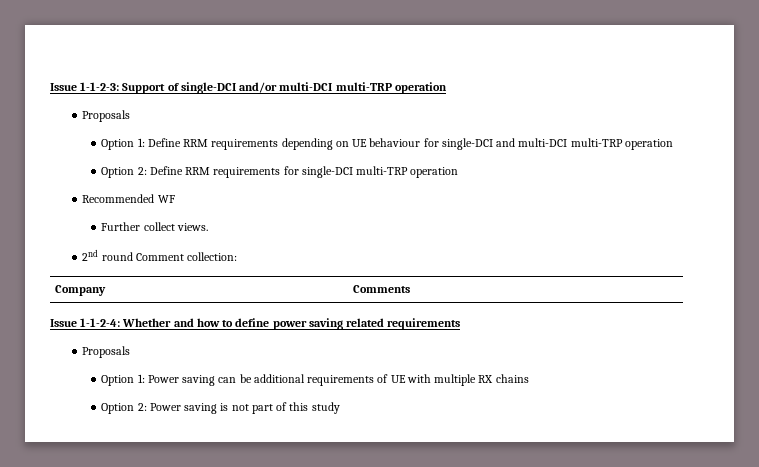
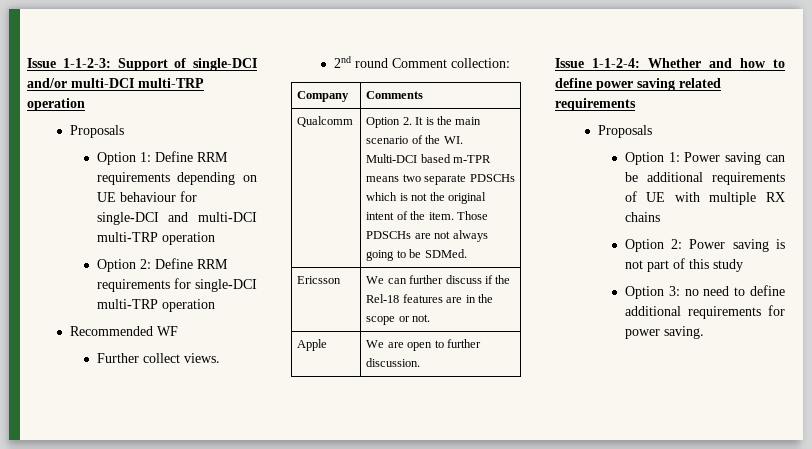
+ Qualcomm | Option 2. It is the main scenario of the WI. Multi-DCI based m-TPR means two separate PDSCHs which is not the original intent of the item. Those PDSCHs are not always going to be SDMed.
+ Ericsson | We can further discuss if the Rel-18 features are in the scope or not.
+ Apple | We are open to further discussion.
+ Option 3: no need to define additional requirements for power saving.

